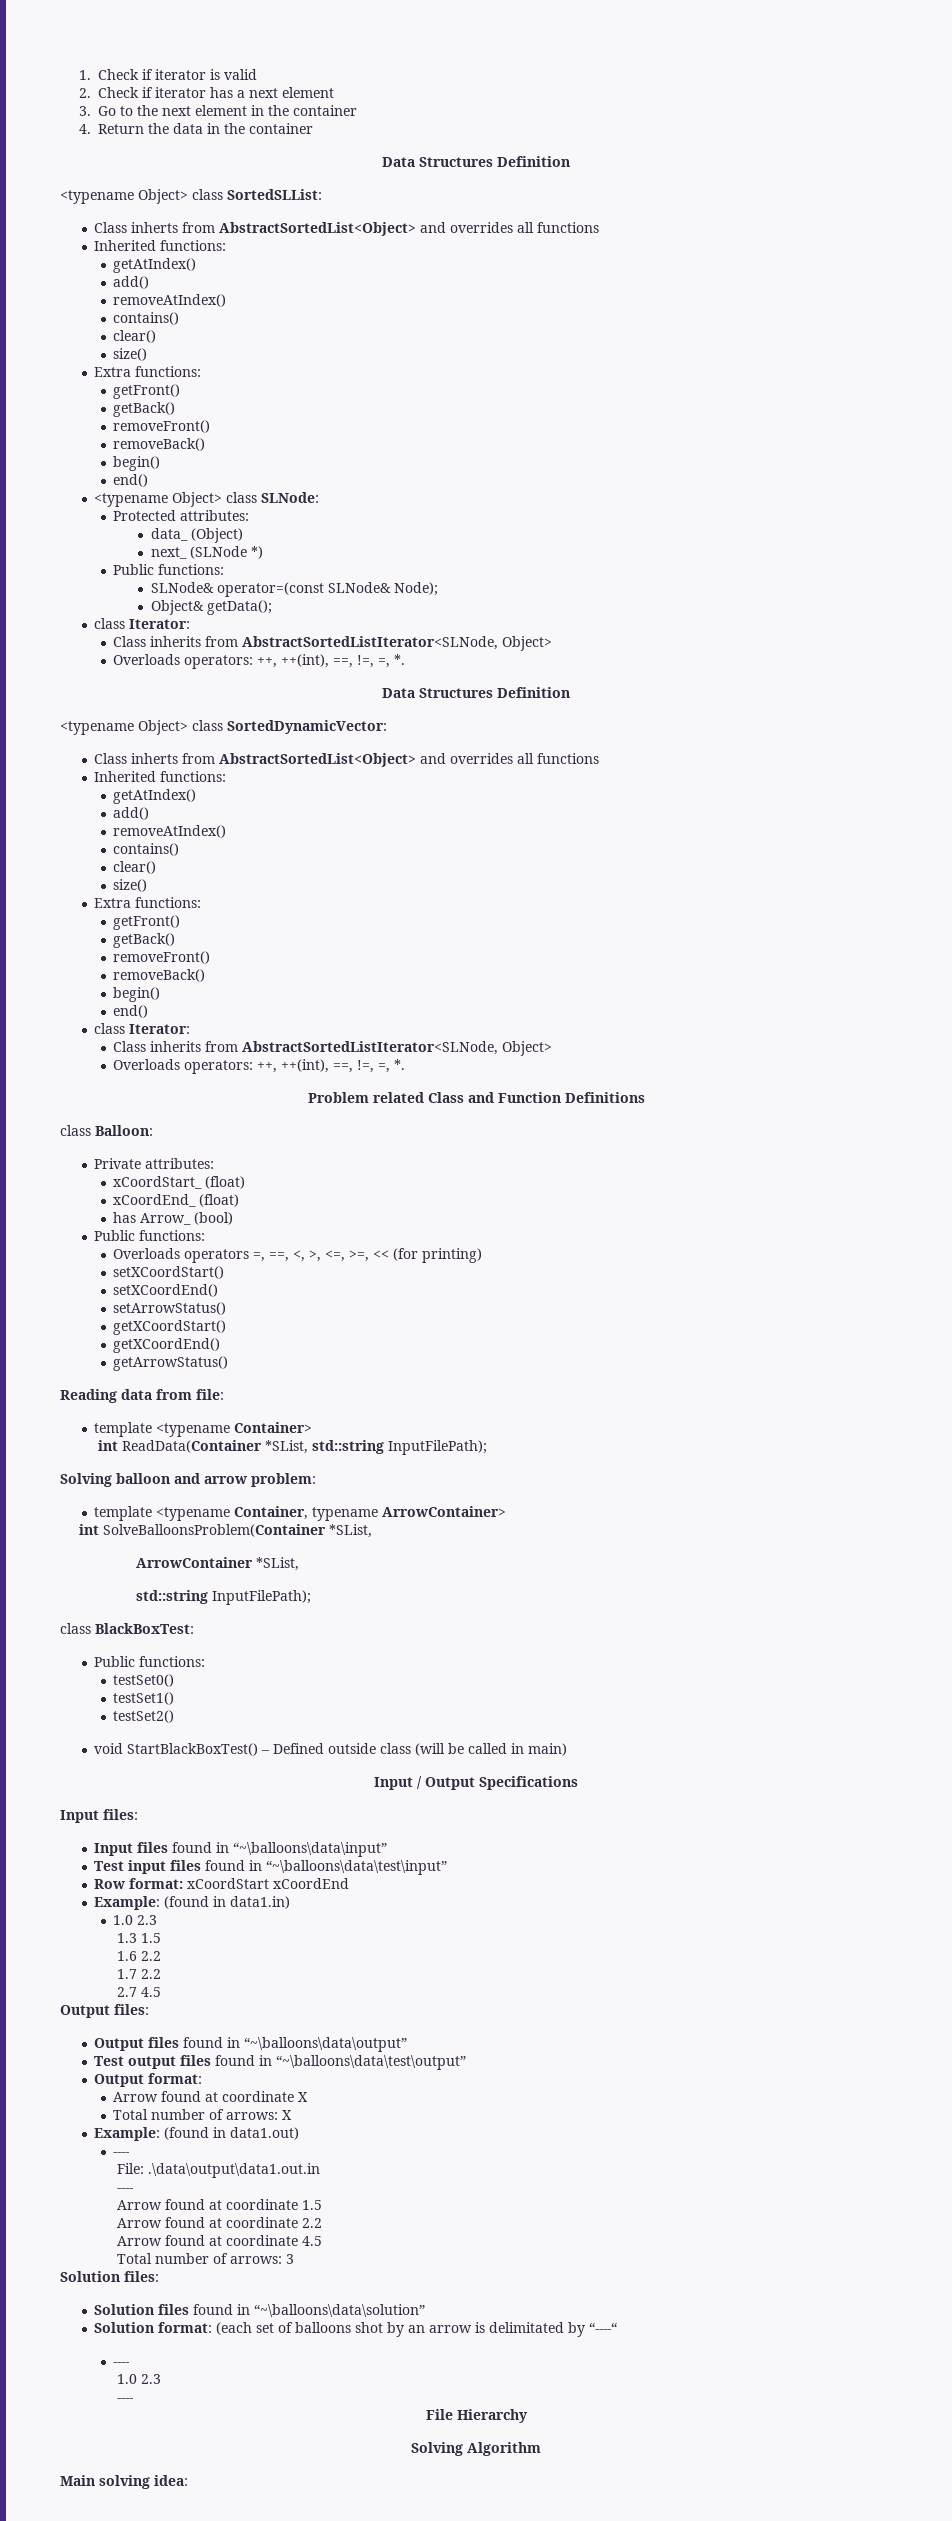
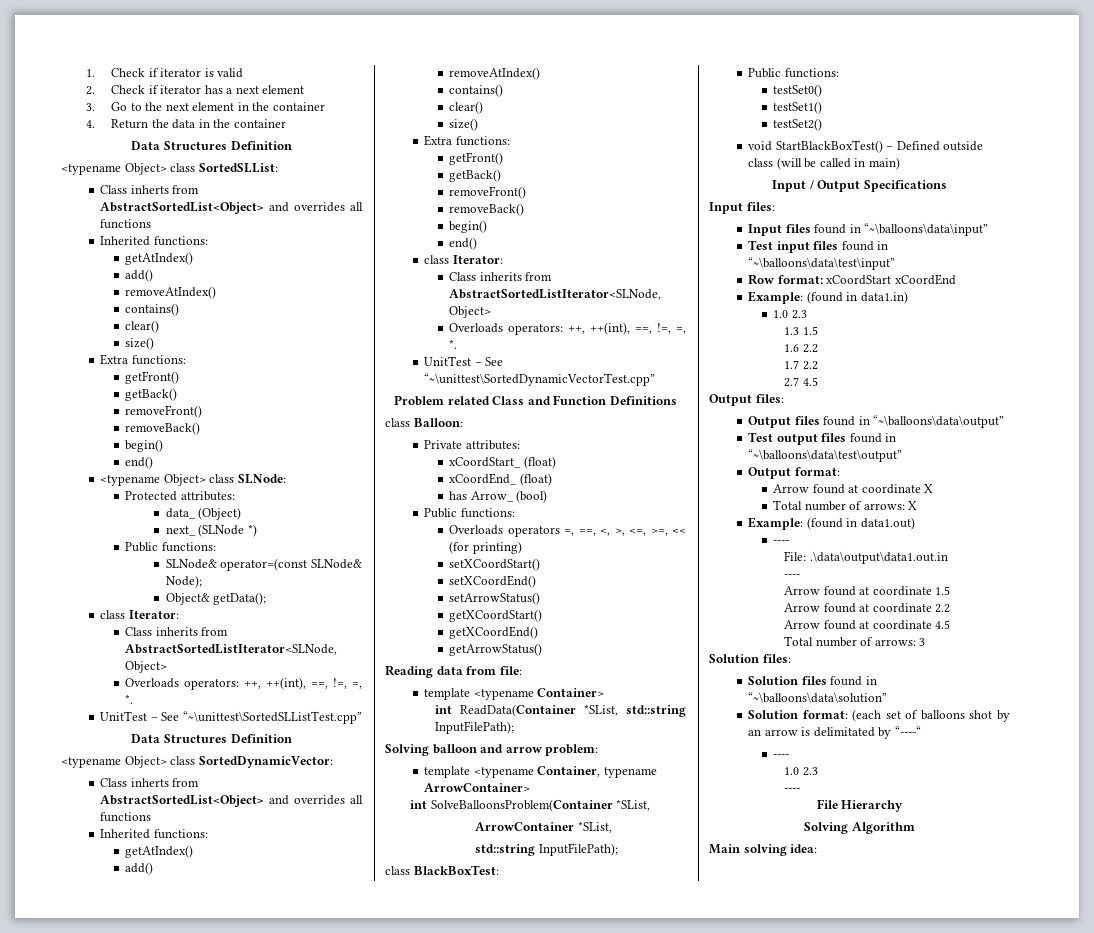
+ UnitTest – See “~\unittest\SortedSLListTest.cpp”
+ UnitTest – See “~\unittest\SortedDynamicVectorTest.cpp”

